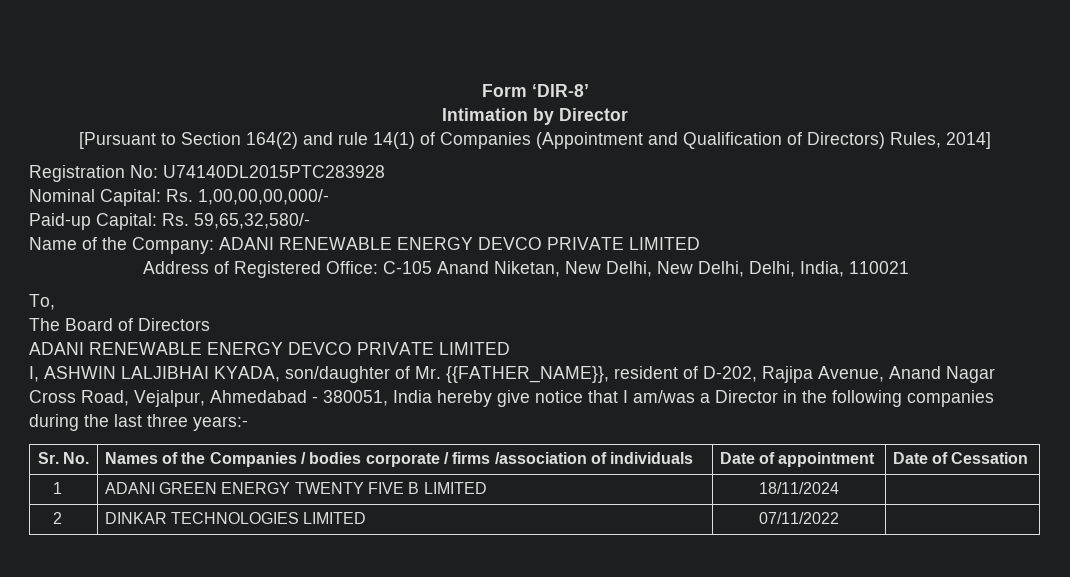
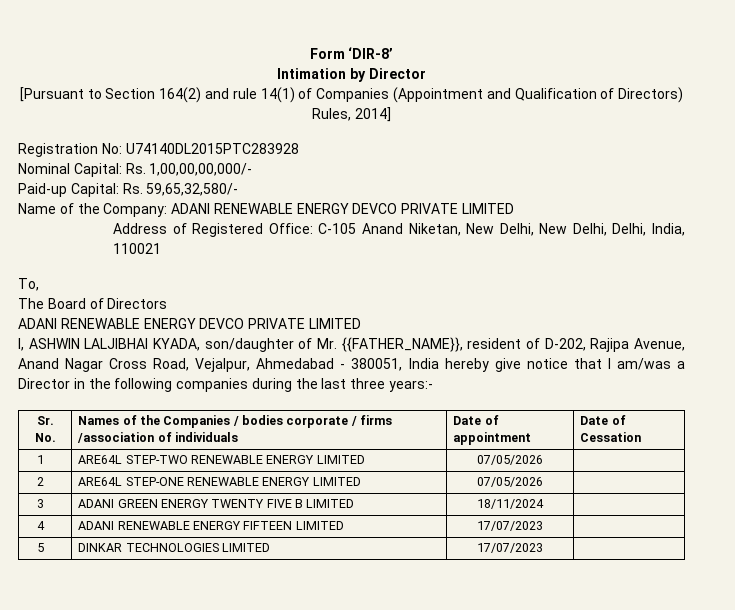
- 1 | ADANI GREEN ENERGY TWENTY FIVE B LIMITED | 18/11/2024 |
+ 1 | ARE64L STEP-TWO RENEWABLE ENERGY LIMITED | 07/05/2026 |
+ 2 | ARE64L STEP-ONE RENEWABLE ENERGY LIMITED | 07/05/2026 |
+ 3 | ADANI GREEN ENERGY TWENTY FIVE B LIMITED | 18/11/2024 |
- 2 | DINKAR TECHNOLOGIES LIMITED | 07/11/2022 |
+ 4 | ADANI RENEWABLE ENERGY FIFTEEN LIMITED | 17/07/2023 |
+ 5 | DINKAR TECHNOLOGIES LIMITED | 17/07/2023 |

